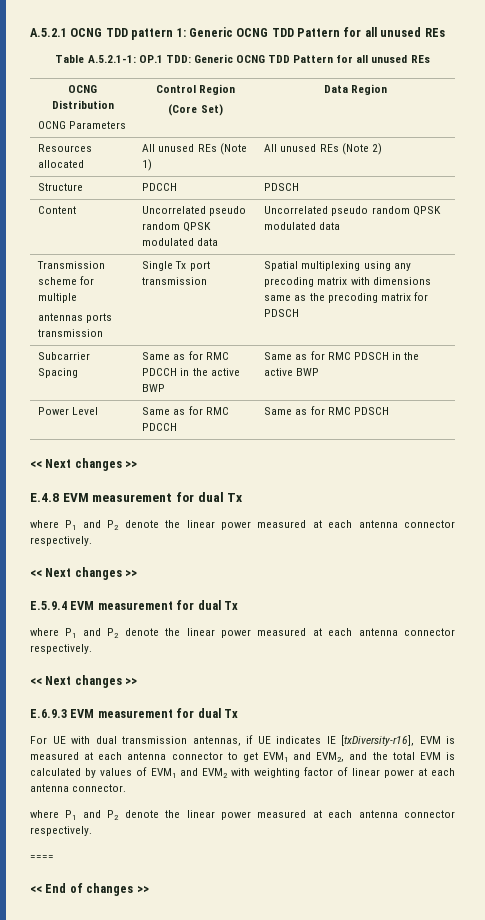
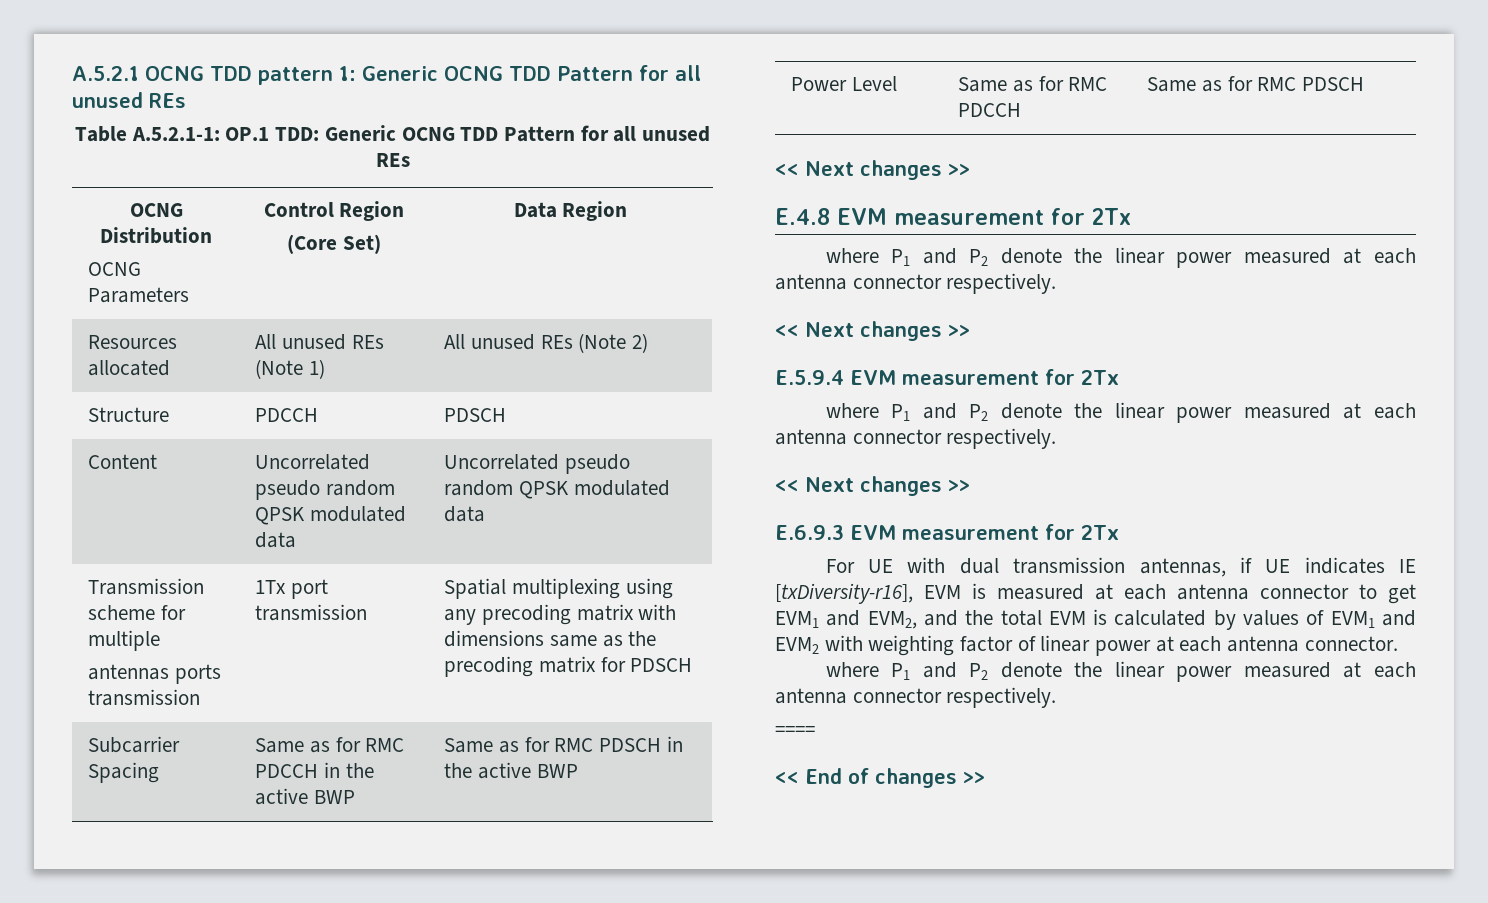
  Transmission scheme for multiple
- antennas ports transmission | Single Tx port transmission | Spatial multiplexing using any precoding matrix with dimensions same as the precoding matrix for PDSCH
+ antennas ports transmission | 1Tx port transmission | Spatial multiplexing using any precoding matrix with dimensions same as the precoding matrix for PDSCH
- E.4.8 EVM measurement for dual Tx
+ E.4.8 EVM measurement for 2Tx
- E.5.9.4 EVM measurement for dual Tx
+ E.5.9.4 EVM measurement for 2Tx
- E.6.9.3 EVM measurement for dual Tx
+ E.6.9.3 EVM measurement for 2Tx

